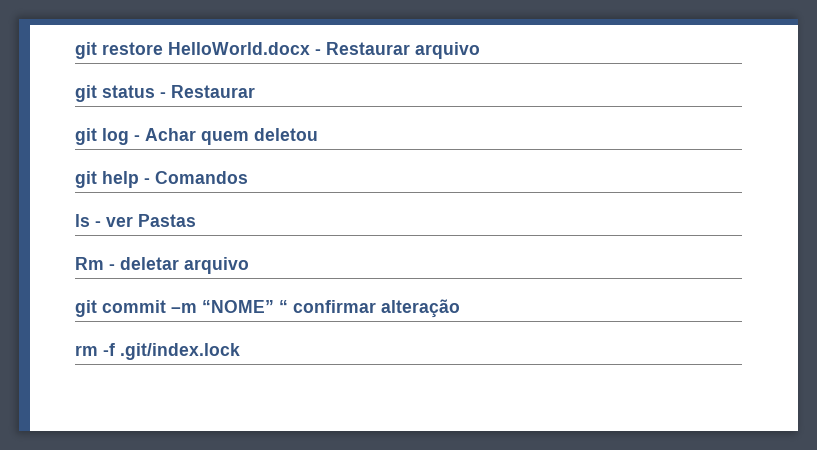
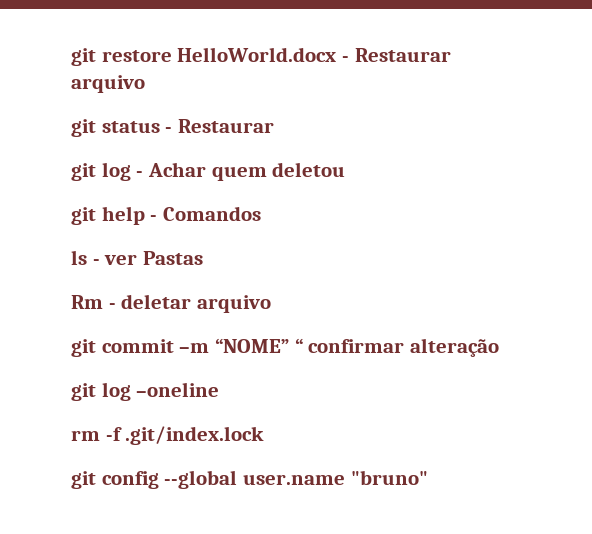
+ git log –oneline
+ git config --global user.name "bruno"

